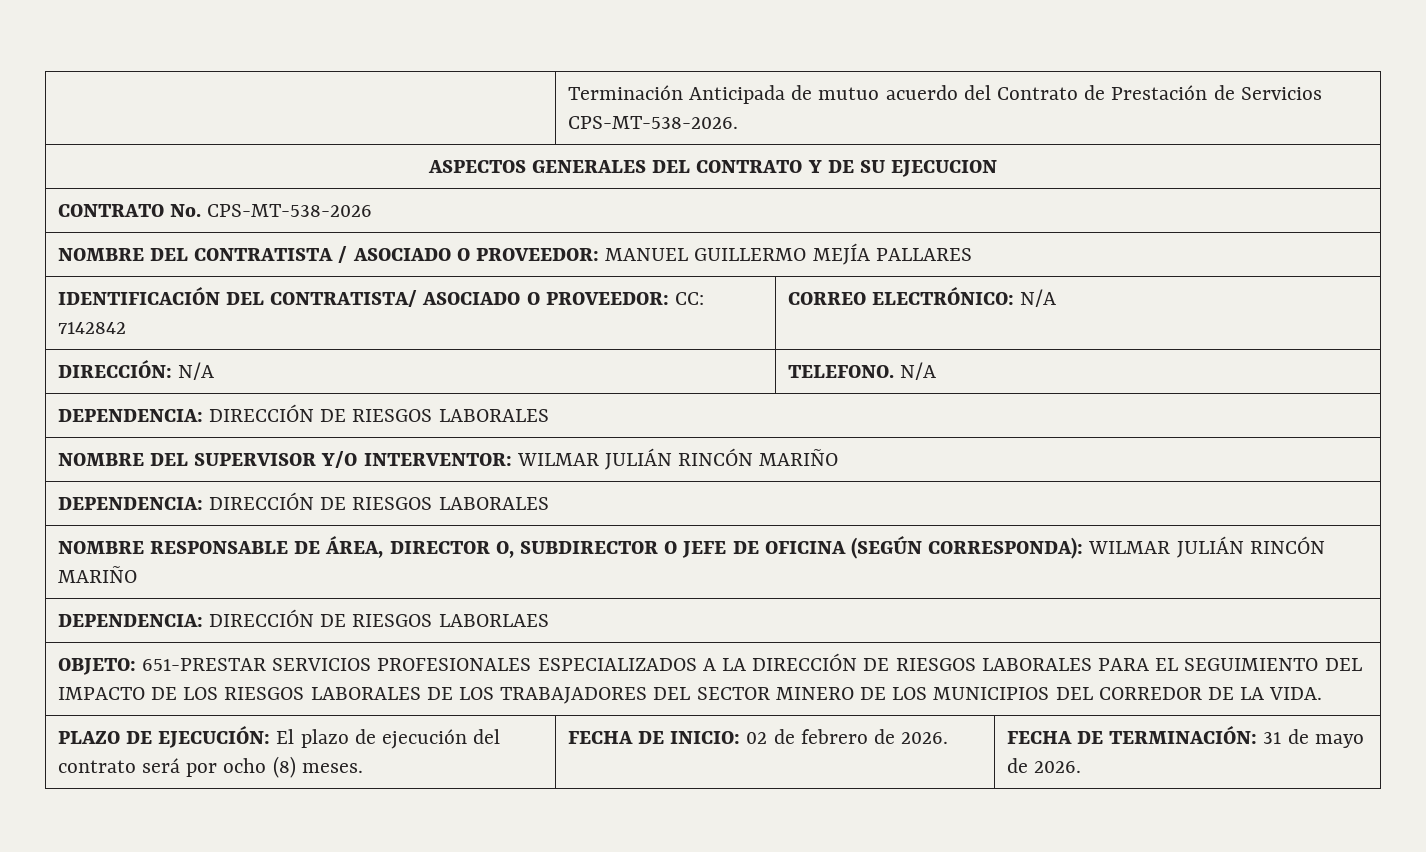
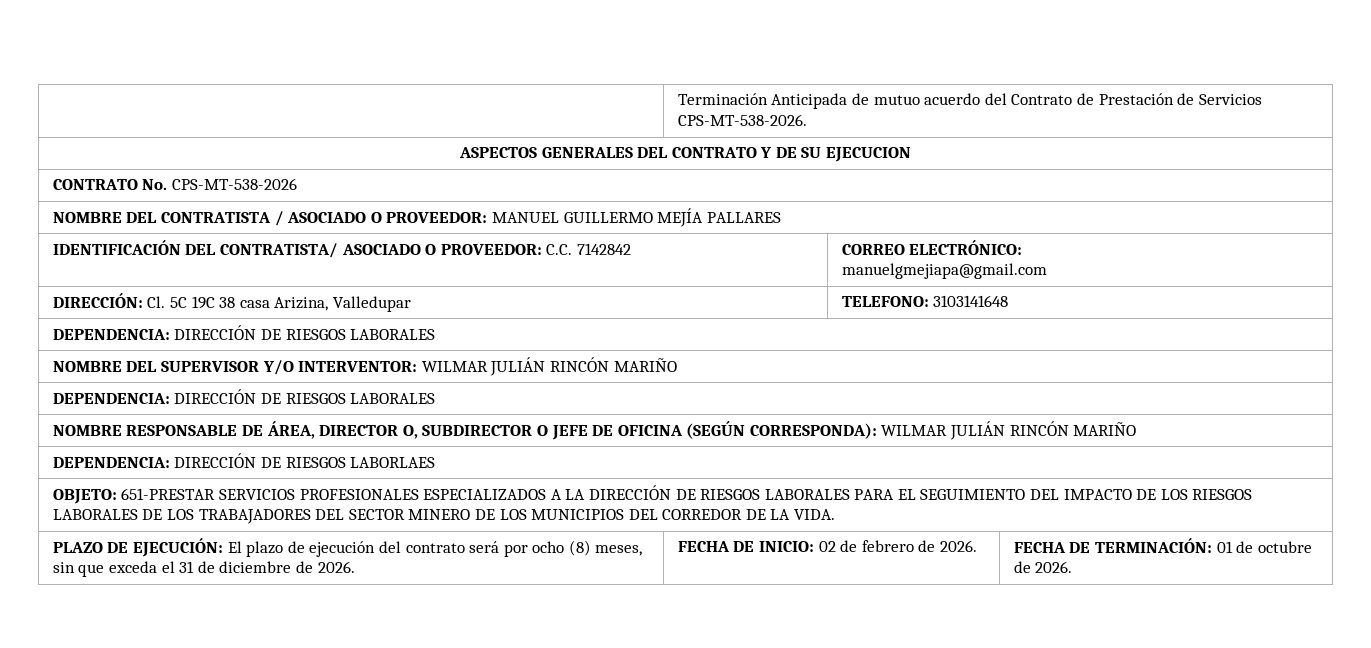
- IDENTIFICACIÓN DEL CONTRATISTA/ ASOCIADO O PROVEEDOR: CC: 7142842 | CORREO ELECTRÓNICO: N/A
+ IDENTIFICACIÓN DEL CONTRATISTA/ ASOCIADO O PROVEEDOR: C.C. 7142842 | CORREO ELECTRÓNICO:
+ manuelgmejiapa@gmail.com
- DIRECCIÓN: N/A | TELEFONO. N/A
+ DIRECCIÓN: Cl. 5C 19C 38 casa Arizina, Valledupar | TELEFONO: 3103141648
- PLAZO DE EJECUCIÓN: El plazo de ejecución del contrato será por ocho (8) meses. | FECHA DE INICIO: 02 de febrero de 2026. | FECHA DE TERMINACIÓN: 31 de mayo de 2026.
+ PLAZO DE EJECUCIÓN: El plazo de ejecución del contrato será por ocho (8) meses, sin que exceda el 31 de diciembre de 2026. | FECHA DE INICIO: 02 de febrero de 2026. | FECHA DE TERMINACIÓN: 01 de octubre de 2026.

